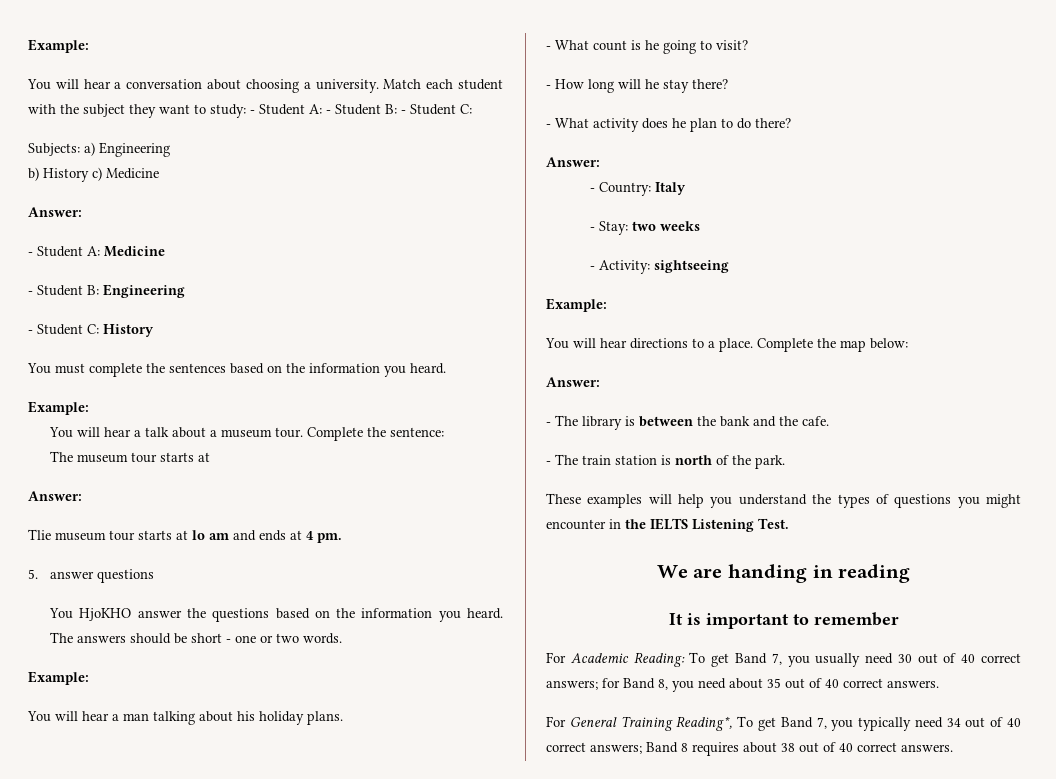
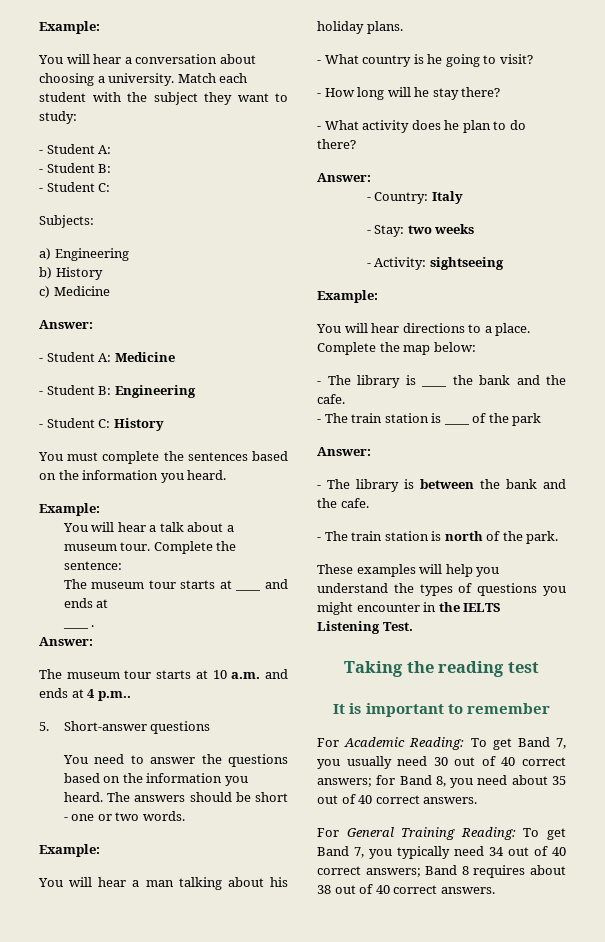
- Match each student with the subject they want to study: - Student A: - Student B: - Student C:
+ Match each student with the subject they want to study:
+ - Student A:
+ - Student B:
+ - Student C:
- Subjects: a) Engineering
+ Subjects:
+ a) Engineering
- b) History c) Medicine
+ b) History
+ c) Medicine
- The museum tour starts at
+ The museum tour starts at ____ and ends at
+ ____ .
  Answer:
- Tlie museum tour starts at lo am and ends at 4 pm.
+ The museum tour starts at 10 a.m. and ends at 4 p.m..
- 5. answer questions
+ 5. Short-answer questions
- You HjoKHO answer the questions based on the information you heard.
+ You need to answer the questions based on the information you heard.
- - What count is he going to visit?
+ - What country is he going to visit?
+ - The library is ____ the bank and the cafe.
+ - The train station is ____ of the park
- We are handing in reading
+ Taking the reading test
- For General Training Reading*, To get Band 7, you typically need 34 out of 40 correct answers; Band 8 requires about 38 out of 40 correct answers.
+ For General Training Reading: To get Band 7, you typically need 34 out of 40 correct answers; Band 8 requires about 38 out of 40 correct answers.

